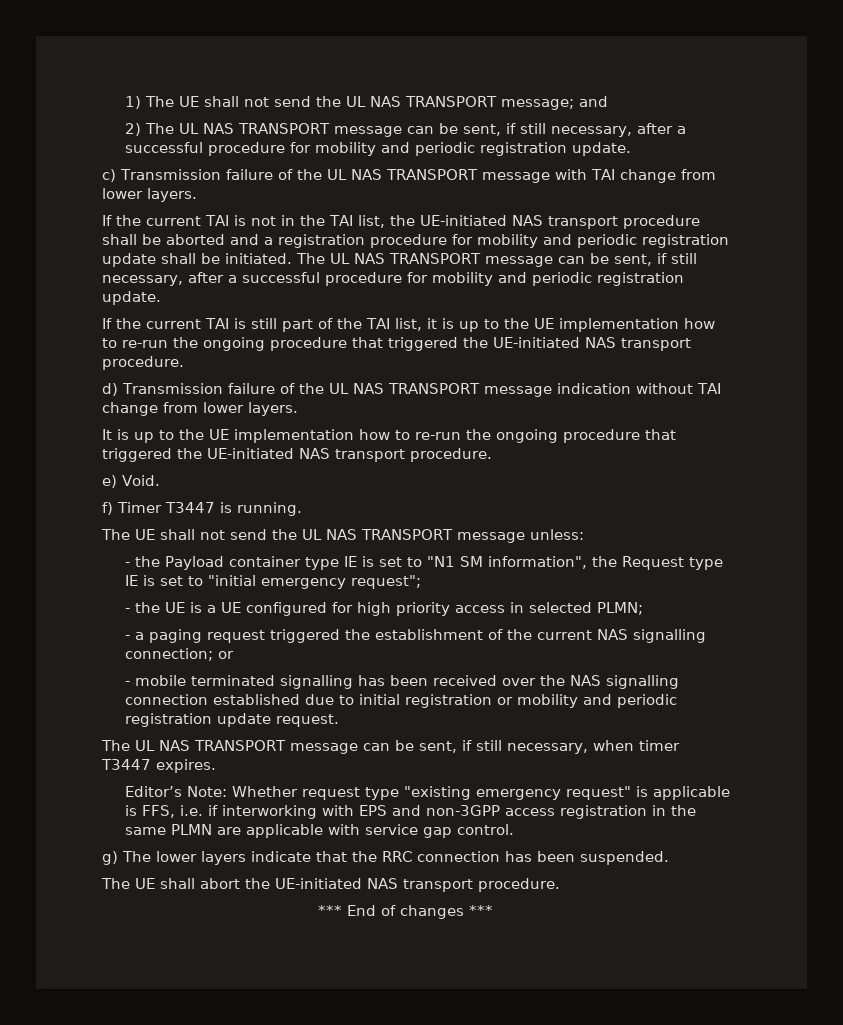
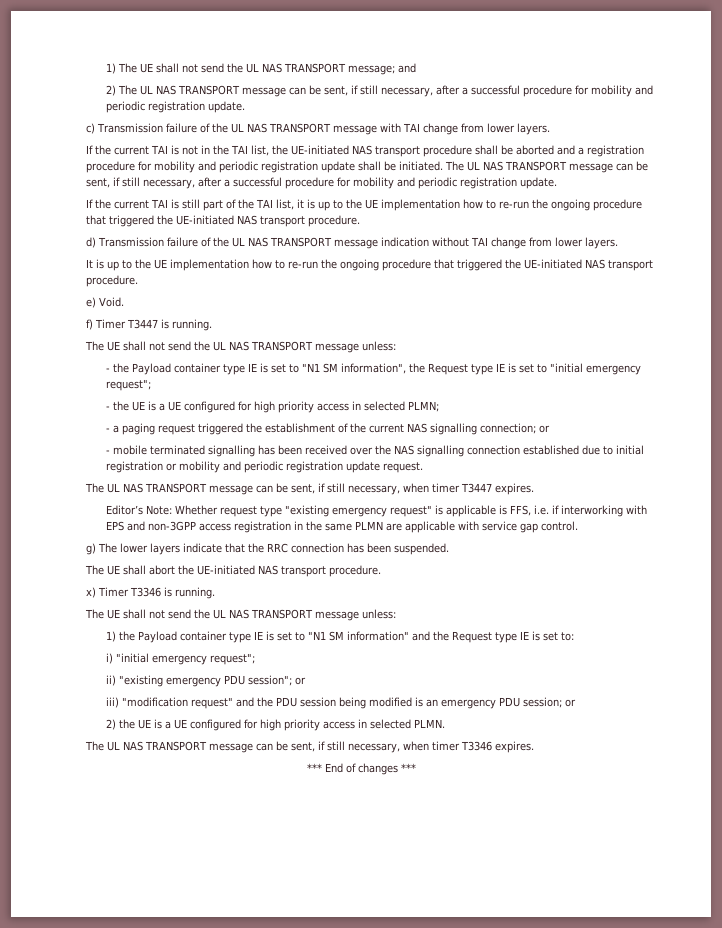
+ x) Timer T3346 is running.
+ The UE shall not send the UL NAS TRANSPORT message unless:
+ 1) the Payload container type IE is set to "N1 SM information" and the Request type IE is set to:
+ i) "initial emergency request";
+ ii) "existing emergency PDU session"; or
+ iii) "modification request" and the PDU session being modified is an emergency PDU session; or
+ 2) the UE is a UE configured for high priority access in selected PLMN.
+ The UL NAS TRANSPORT message can be sent, if still necessary, when timer T3346 expires.

